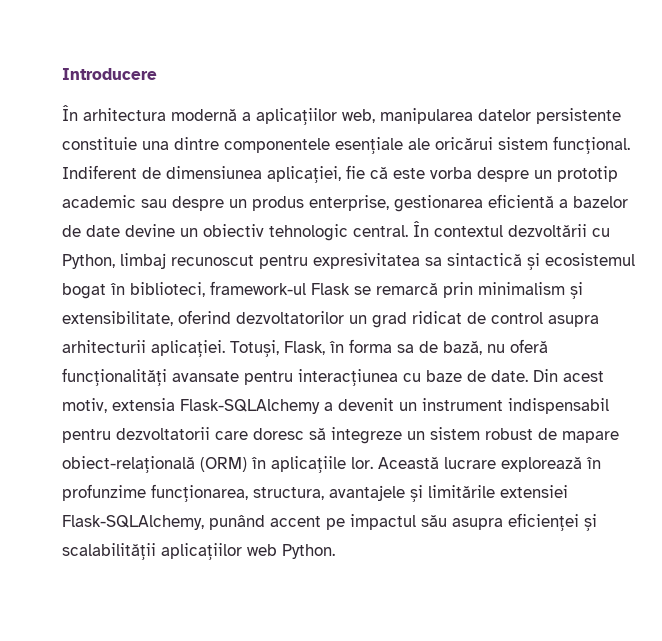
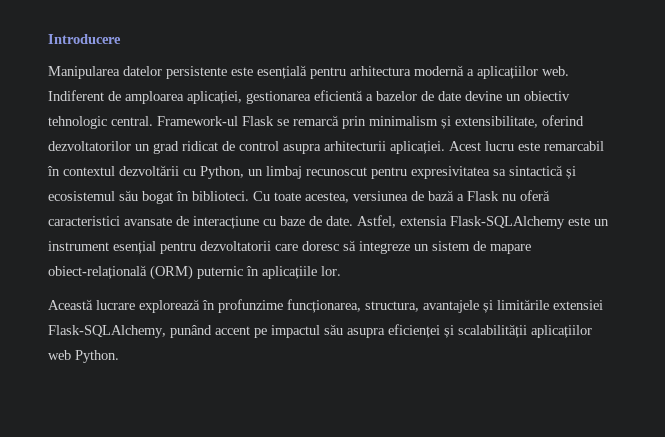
- În arhitectura modernă a aplicațiilor web, manipularea datelor persistente constituie una dintre componentele esențiale ale oricărui sistem funcțional. Indiferent de dimensiunea aplicației, fie că este vorba despre un prototip academic sau despre un produs enterprise, gestionarea eficientă a bazelor de date devine un obiectiv tehnologic central.
+ Manipularea datelor persistente este esențială pentru arhitectura modernă a aplicațiilor web. Indiferent de amploarea aplicației, gestionarea eficientă a bazelor de date devine un obiectiv tehnologic central.
- În contextul dezvoltării cu Python, limbaj recunoscut pentru expresivitatea sa sintactică și ecosistemul bogat în biblioteci, framework-ul Flask se remarcă prin minimalism și extensibilitate, oferind dezvoltatorilor un grad ridicat de control asupra arhitecturii aplicației.
+ Framework-ul Flask se remarcă prin minimalism și extensibilitate, oferind dezvoltatorilor un grad ridicat de control asupra arhitecturii aplicației.
- Totuși, Flask, în forma sa de bază, nu oferă funcționalități avansate pentru interacțiunea cu baze de date. Din acest motiv, extensia Flask-SQLAlchemy a devenit un instrument indispensabil pentru dezvoltatorii care doresc să integreze un sistem robust de mapare obiect-relațională (ORM) în aplicațiile lor. Această lucrare explorează în profunzime funcționarea, structura, avantajele și limitările extensiei Flask-SQLAlchemy, punând accent pe impactul său asupra eficienței și scalabilității aplicațiilor web Python.
+ Acest lucru este remarcabil în contextul dezvoltării cu Python, un limbaj recunoscut pentru expresivitatea sa sintactică și ecosistemul său bogat în biblioteci. Cu toate acestea, versiunea de bază a Flask nu oferă caracteristici avansate de interacțiune cu baze de date. Astfel, extensia Flask-SQLAlchemy este un instrument esențial pentru dezvoltatorii care doresc să integreze un sistem de mapare obiect-relațională (ORM) puternic în aplicațiile lor.
+ Această lucrare explorează în profunzime funcționarea, structura, avantajele și limitările extensiei Flask-SQLAlchemy, punând accent pe impactul său asupra eficienței și scalabilității aplicațiilor web Python.

